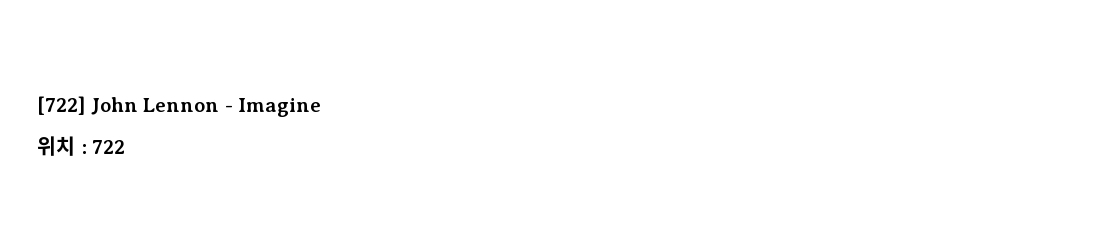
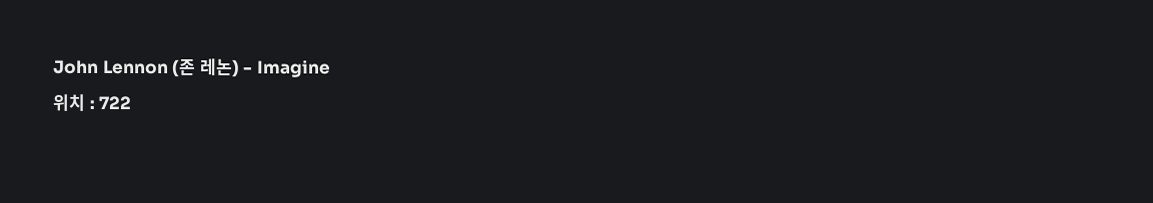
- [722] John Lennon - Imagine
+ John Lennon (존 레논) - Imagine

